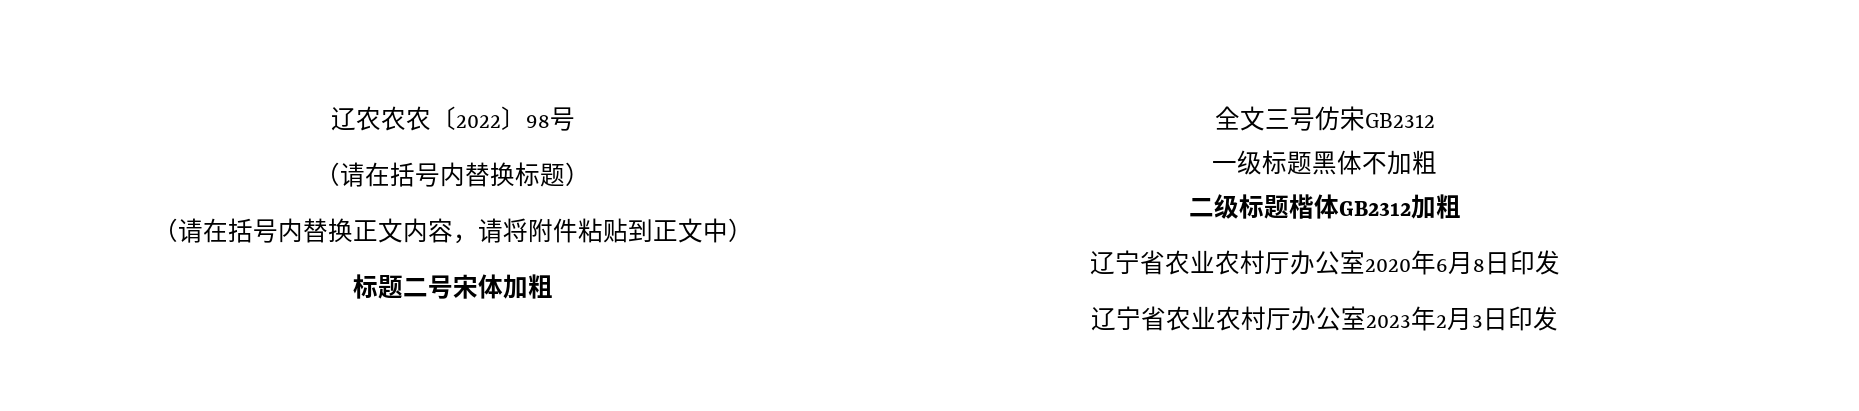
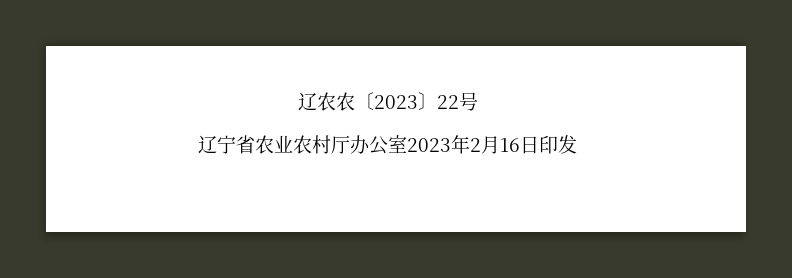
- 辽农农农〔2022〕98号
- （请在括号内替换标题）
- （请在括号内替换正文内容，请将附件粘贴到正文中）
- 标题二号宋体加粗
- 全文三号仿宋GB2312
- 一级标题黑体不加粗
- 二级标题楷体GB2312加粗
- 辽宁省农业农村厅办公室2020年6月8日印发
+ 辽农农〔2023〕22号
- 辽宁省农业农村厅办公室2023年2月3日印发
+ 辽宁省农业农村厅办公室2023年2月16日印发

